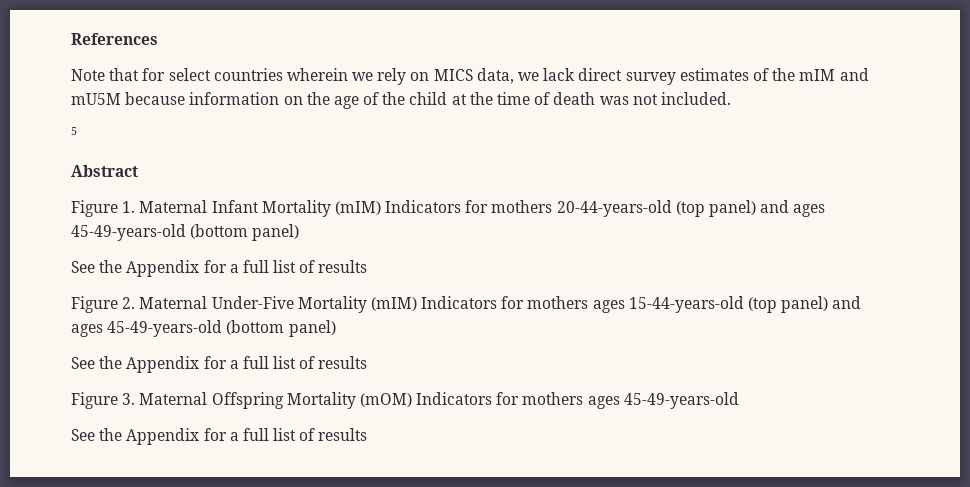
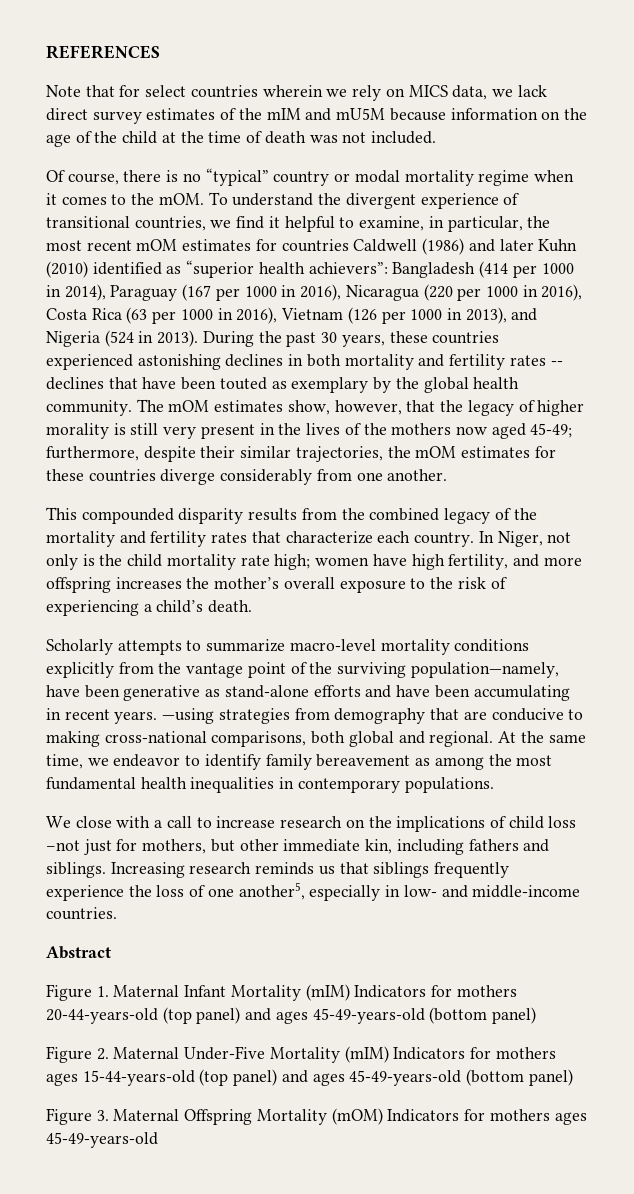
- References
+ REFERENCES
- 5
+ Of course, there is no “typical” country or modal mortality regime when it comes to the mOM. To understand the divergent experience of transitional countries, we find it helpful to examine, in particular, the most recent mOM estimates for countries Caldwell (1986) and later Kuhn (2010) identified as “superior health achievers”: Bangladesh (414 per 1000 in 2014), Paraguay (167 per 1000 in 2016), Nicaragua (220 per 1000 in 2016), Costa Rica (63 per 1000 in 2016), Vietnam (126 per 1000 in 2013), and Nigeria (524 in 2013). During the past 30 years, these countries experienced astonishing declines in both mortality and fertility rates -- declines that have been touted as exemplary by the global health community. The mOM estimates show, however, that the legacy of higher morality is still very present in the lives of the mothers now aged 45-49; furthermore, despite their similar trajectories, the mOM estimates for these countries diverge considerably from one another.
+ This compounded disparity results from the combined legacy of the mortality and fertility rates that characterize each country. In Niger, not only is the child mortality rate high; women have high fertility, and more offspring increases the mother’s overall exposure to the risk of experiencing a child’s death.
+ Scholarly attempts to summarize macro-level mortality conditions explicitly from the vantage point of the surviving population—namely, have been generative as stand-alone efforts and have been accumulating in recent years. —using strategies from demography that are conducive to making cross-national comparisons, both global and regional. At the same time, we endeavor to identify family bereavement as among the most fundamental health inequalities in contemporary populations.
+ We close with a call to increase research on the implications of child loss –not just for mothers, but other immediate kin, including fathers and siblings. Increasing research reminds us that siblings frequently experience the loss of one another5, especially in low- and middle-income countries.
  Figure 1. Maternal Infant Mortality (mIM) Indicators for mothers 20-44-years-old (top panel) and ages 45-49-years-old (bottom panel)
- See the Appendix for a full list of results
  Figure 2. Maternal Under-Five Mortality (mIM) Indicators for mothers ages 15-44-years-old (top panel) and ages 45-49-years-old (bottom panel)
- See the Appendix for a full list of results
  Figure 3. Maternal Offspring Mortality (mOM) Indicators for mothers ages 45-49-years-old
- See the Appendix for a full list of results

